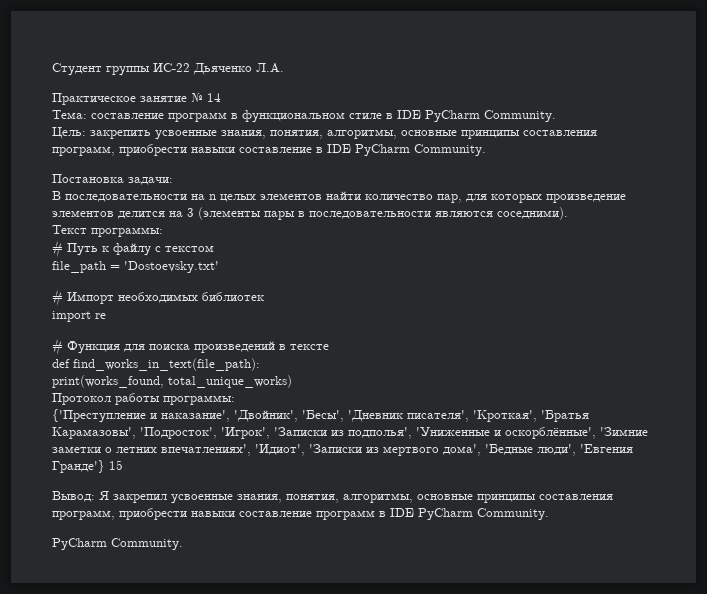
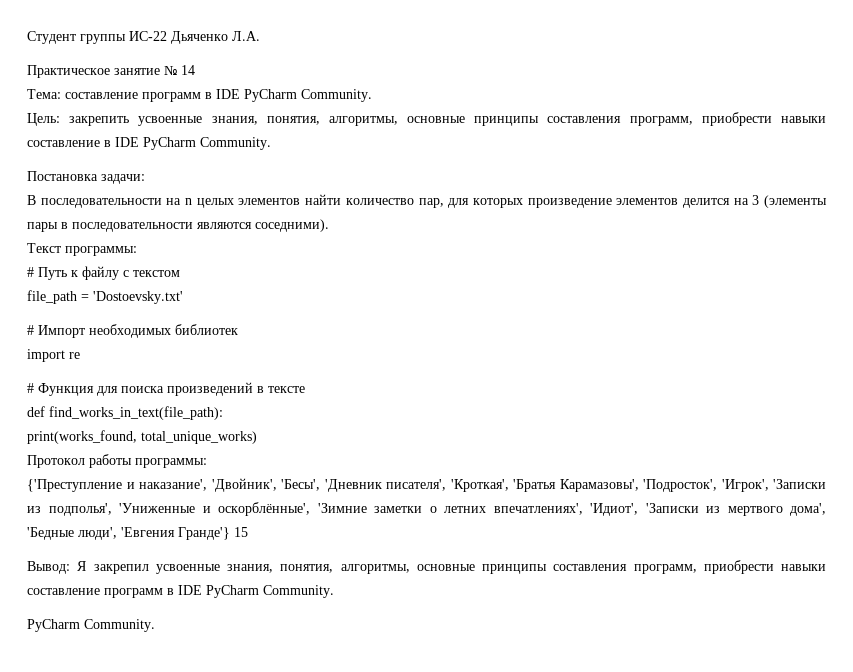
- Тема: составление программ в функциональном стиле в IDE PyCharm Community.
+ Тема: составление программ в IDE PyCharm Community.

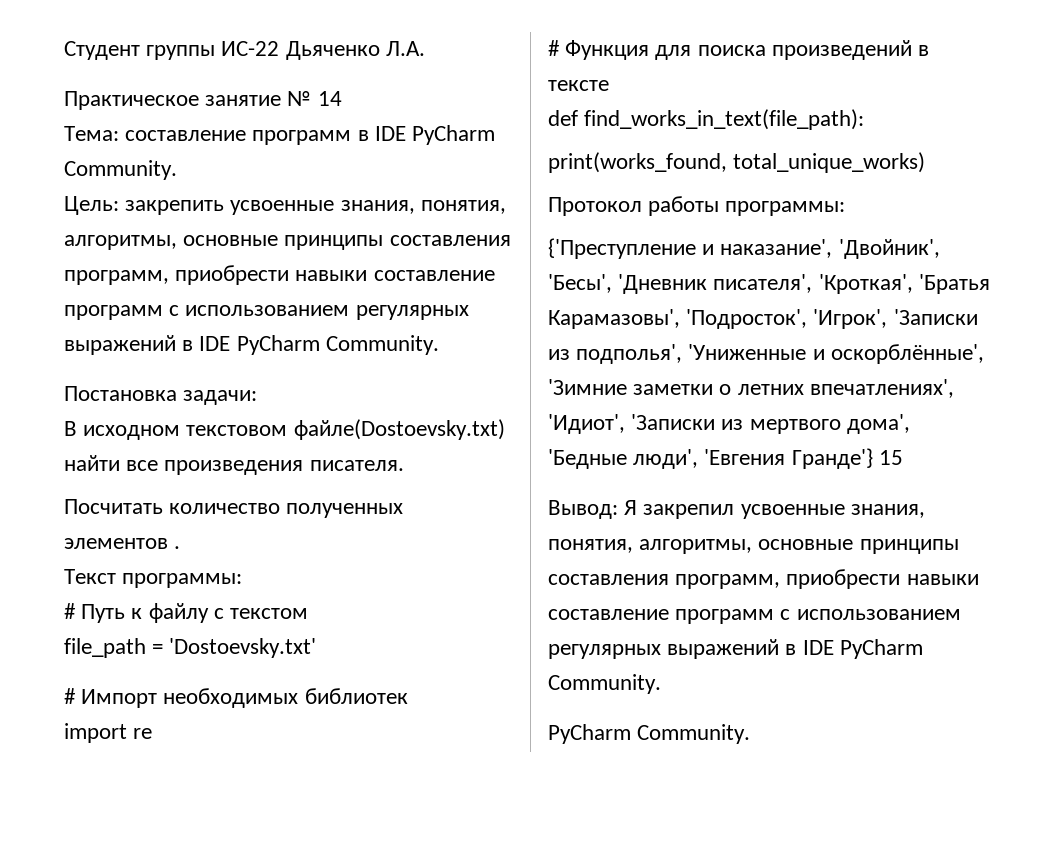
- Цель: закрепить усвоенные знания, понятия, алгоритмы, основные принципы составления программ, приобрести навыки составление в IDE PyCharm Community.
+ Цель: закрепить усвоенные знания, понятия, алгоритмы, основные принципы составления программ, приобрести навыки составление программ с использованием регулярных выражений в IDE PyCharm Community.
- В последовательности на n целых элементов найти количество пар, для которых произведение элементов делится на 3 (элементы пары в последовательности являются соседними).
+ В исходном текстовом файле(Dostoevsky.txt) найти все произведения писателя.
+ Посчитать количество полученных элементов .
- Вывод: Я закрепил усвоенные знания, понятия, алгоритмы, основные принципы составления программ, приобрести навыки составление программ в IDE PyCharm Community.
+ Вывод: Я закрепил усвоенные знания, понятия, алгоритмы, основные принципы составления программ, приобрести навыки составление программ с использованием регулярных выражений в IDE PyCharm Community.

